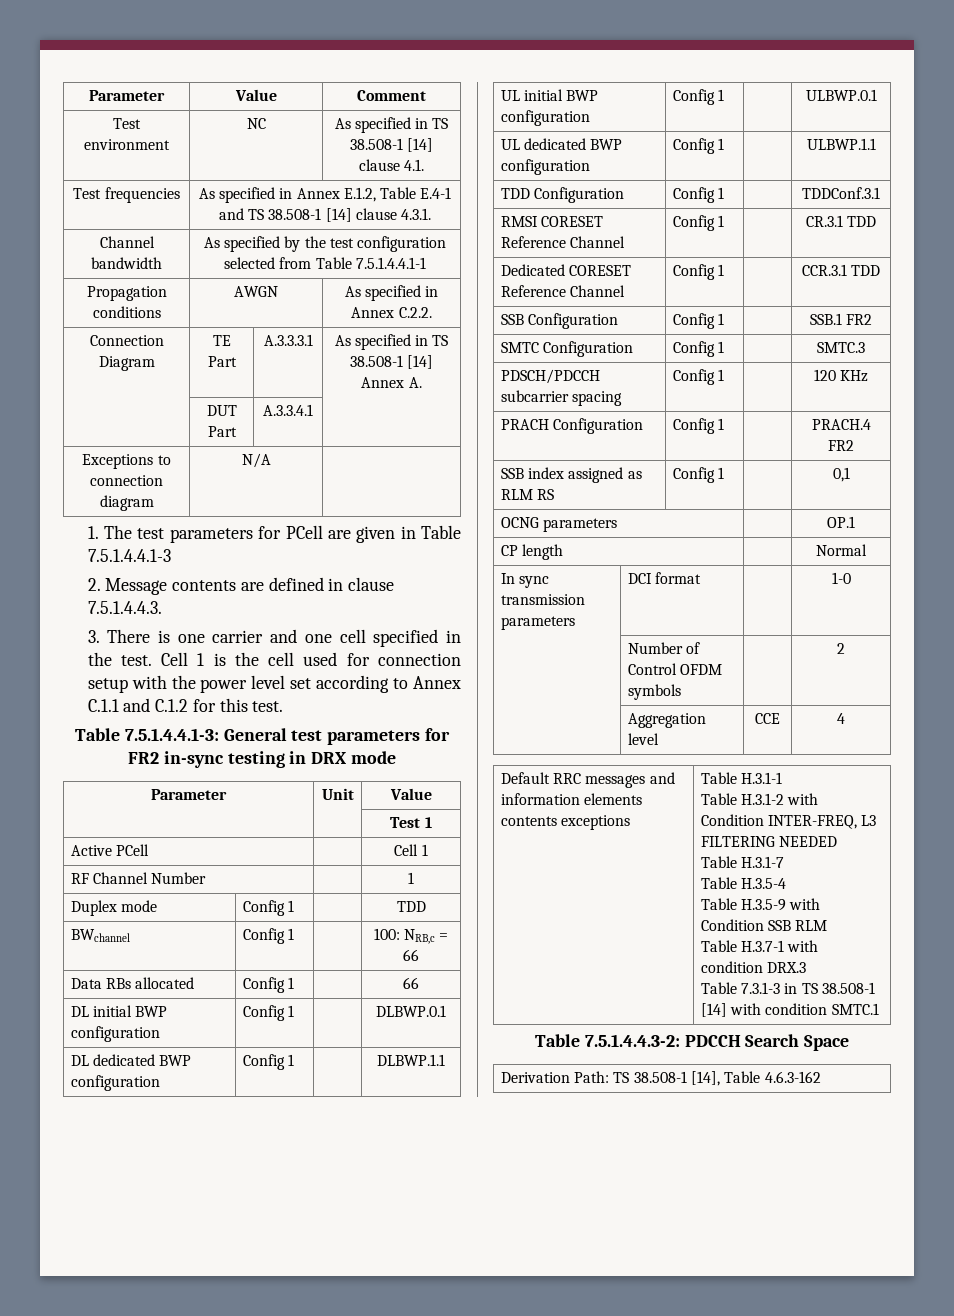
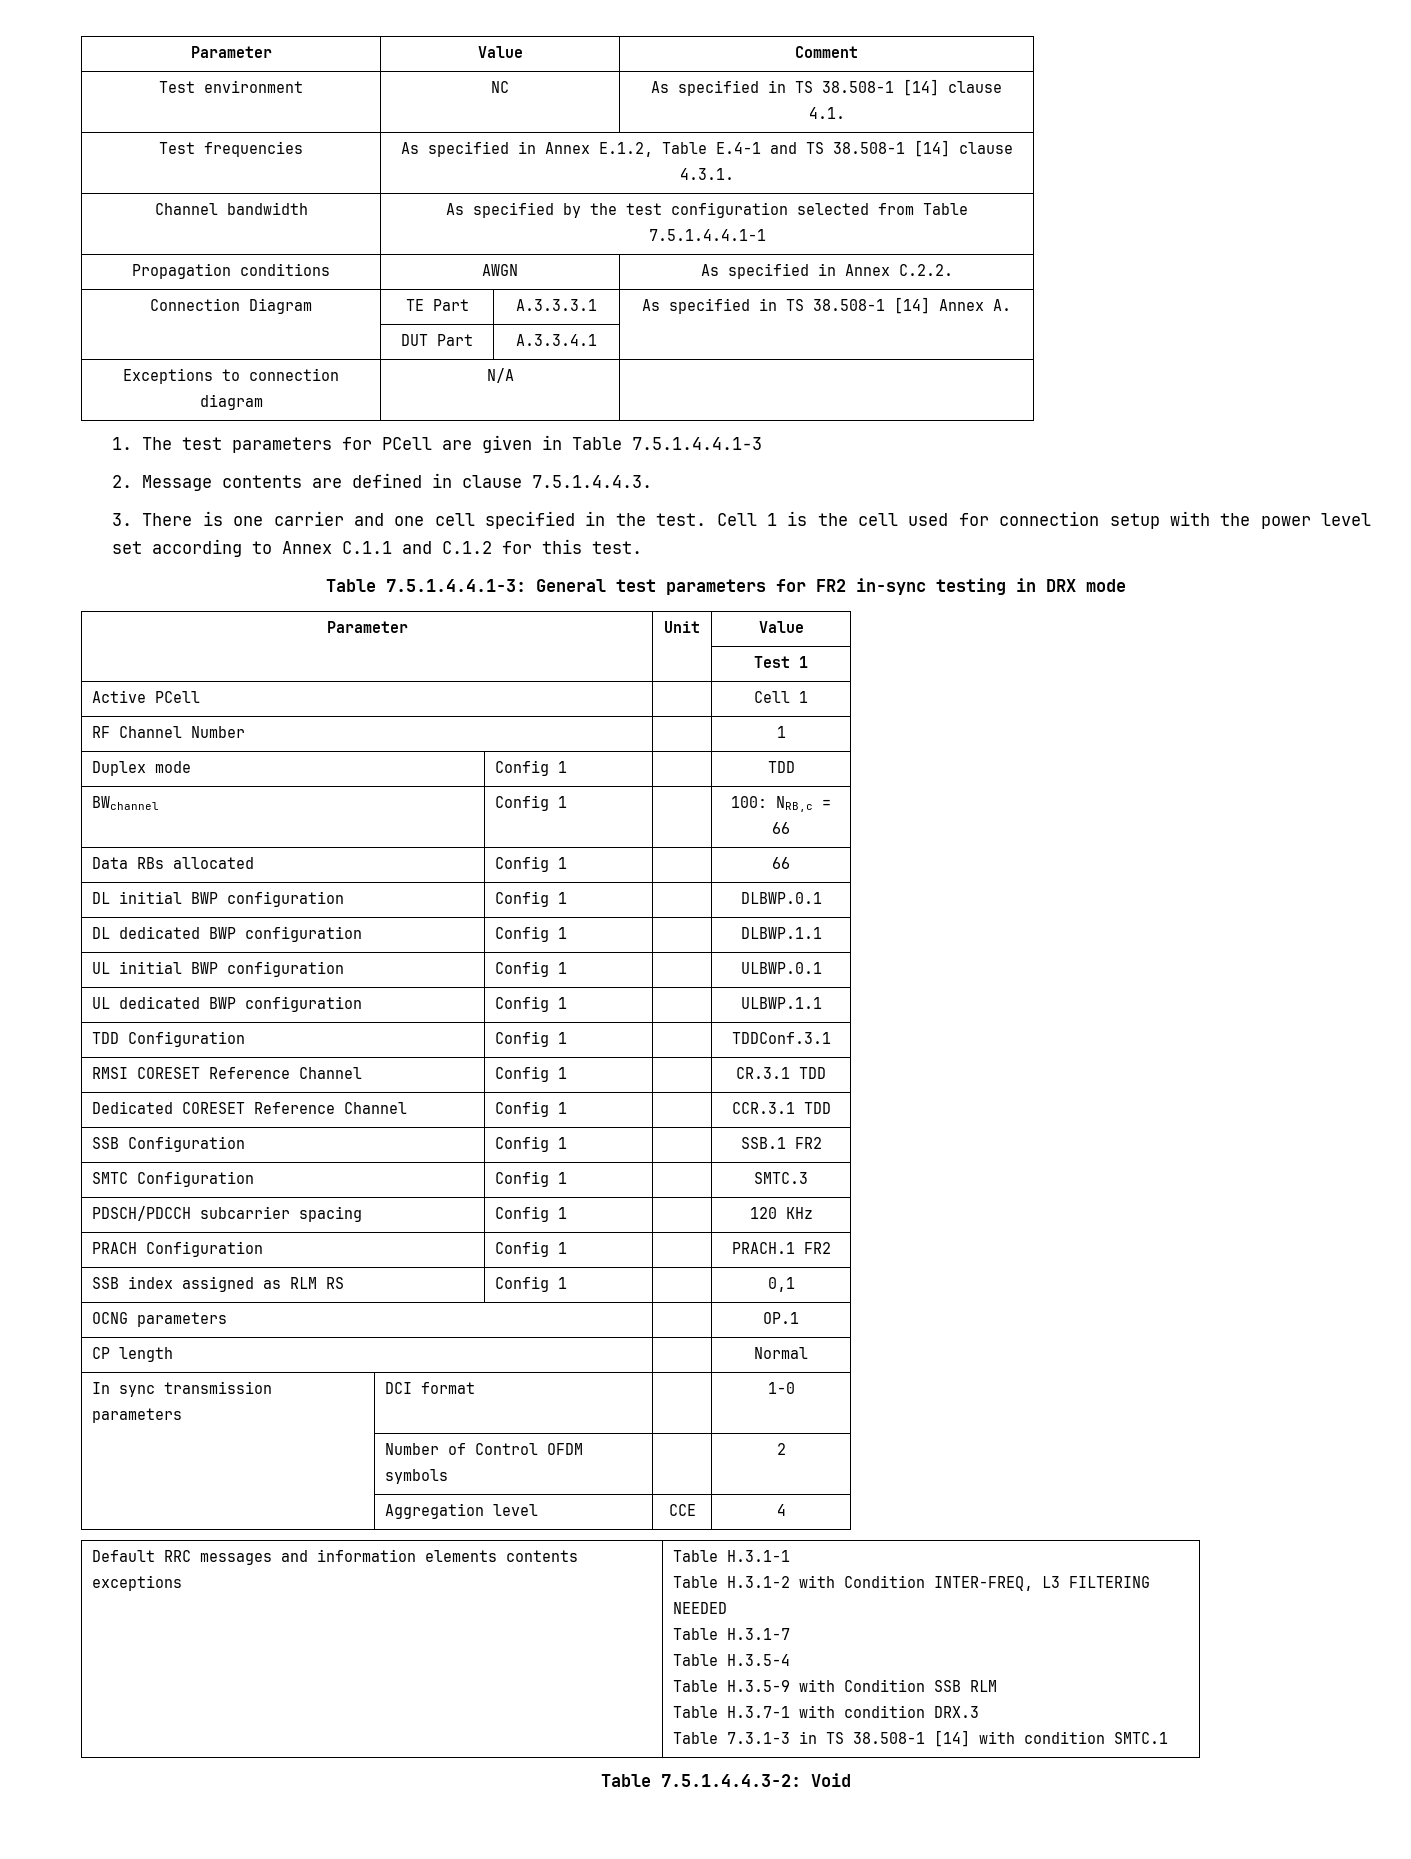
- PRACH Configuration | Config 1 | | PRACH.4 FR2
+ PRACH Configuration | Config 1 | | PRACH.1 FR2
- Table 7.5.1.4.4.3-2: PDCCH Search Space
- Derivation Path: TS 38.508-1 [14], Table 4.6.3-162
+ Table 7.5.1.4.4.3-2: Void

